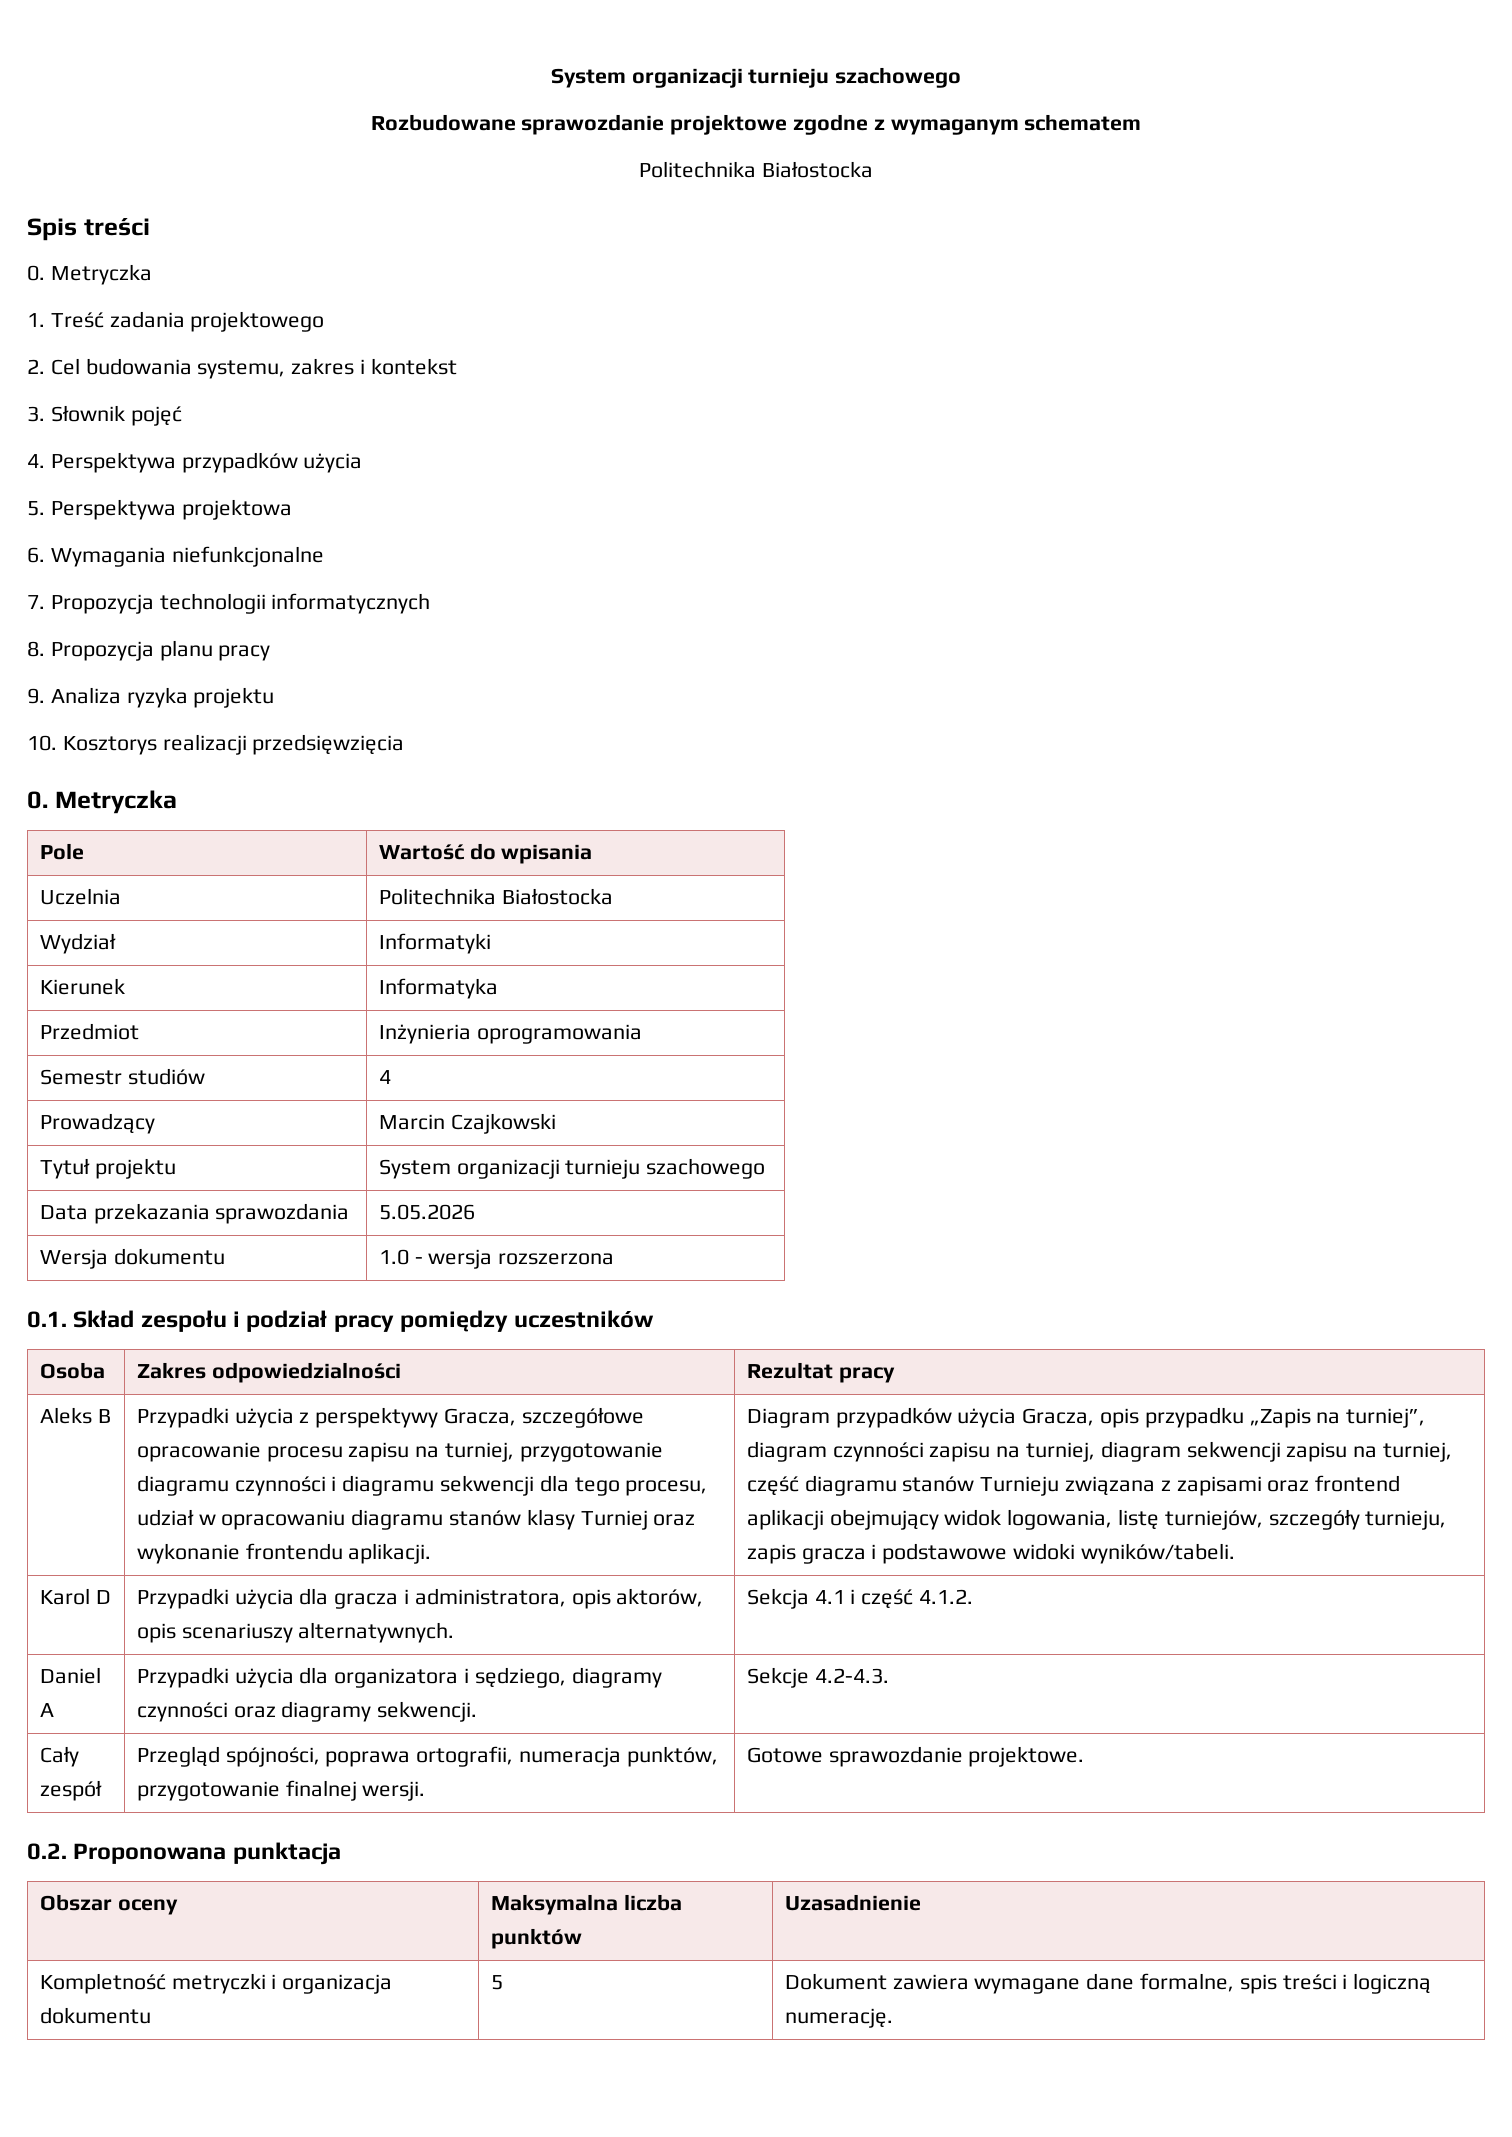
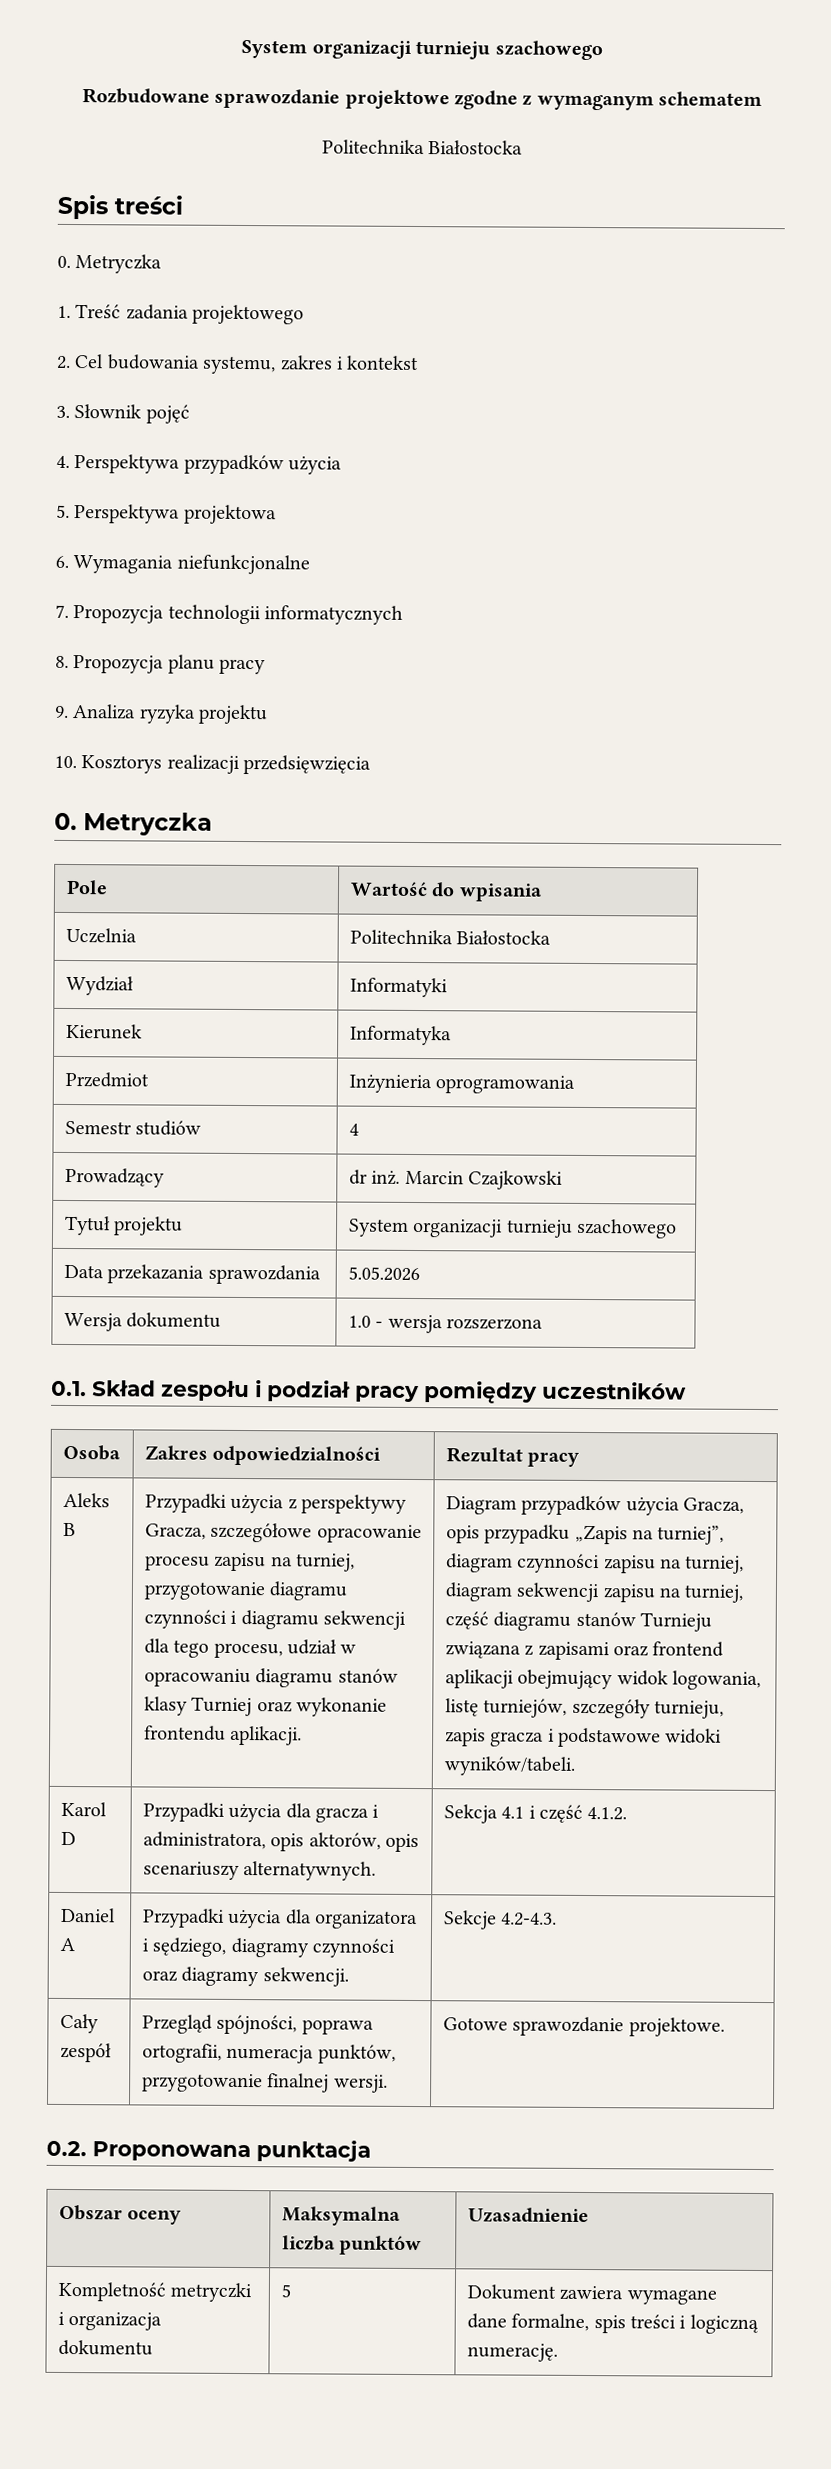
- Prowadzący | Marcin Czajkowski
+ Prowadzący | dr inż. Marcin Czajkowski

